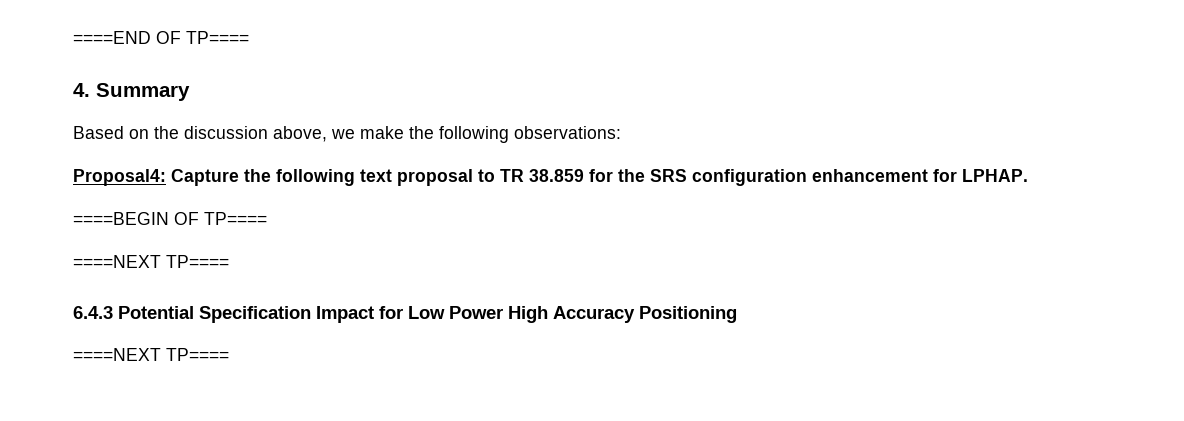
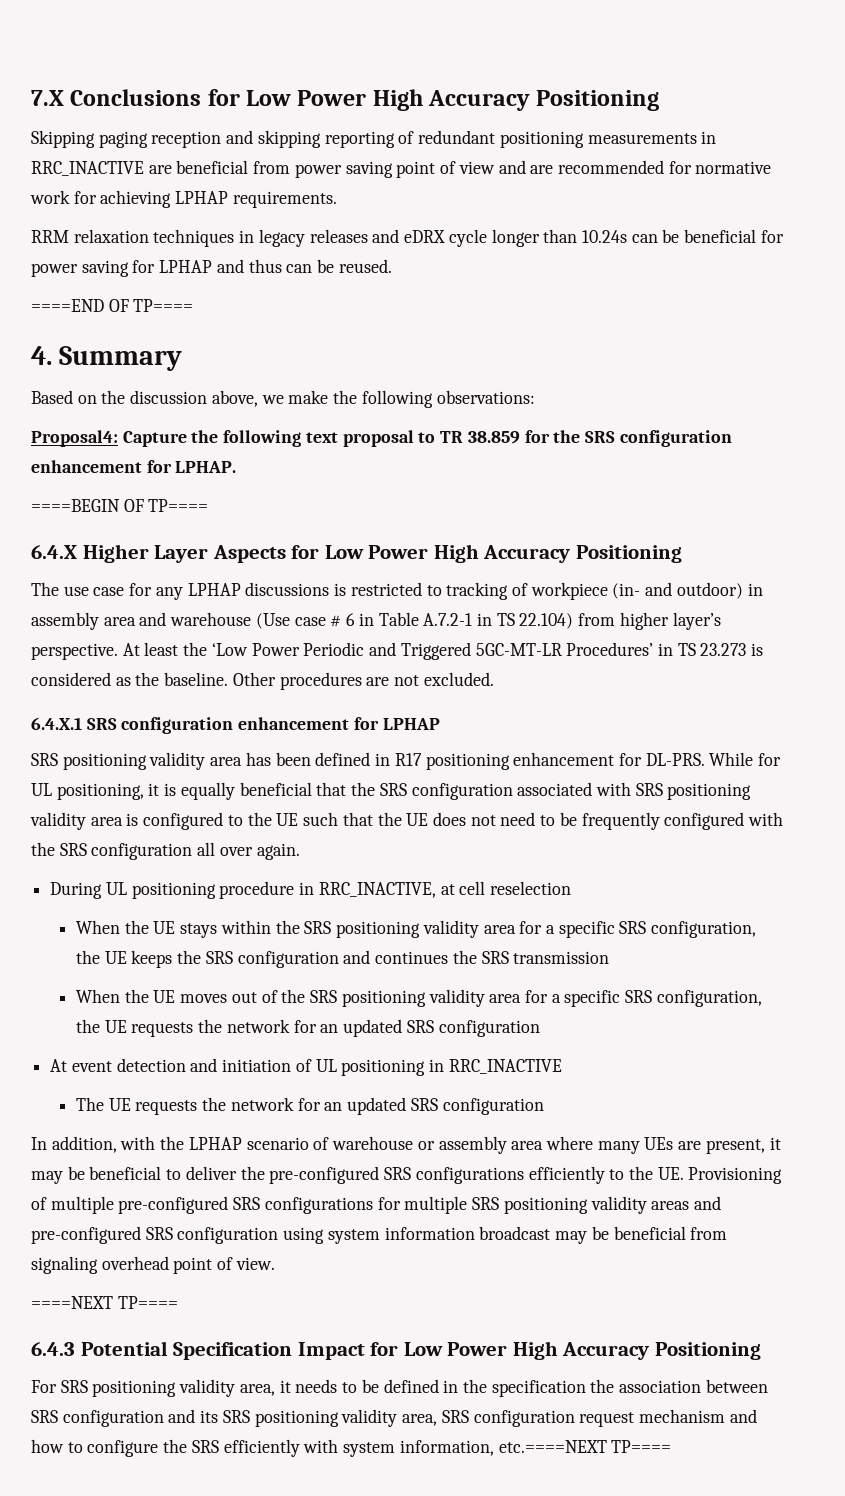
+ 7.X Conclusions for Low Power High Accuracy Positioning
+ Skipping paging reception and skipping reporting of redundant positioning measurements in RRC_INACTIVE are beneficial from power saving point of view and are recommended for normative work for achieving LPHAP requirements.
+ RRM relaxation techniques in legacy releases and eDRX cycle longer than 10.24s can be beneficial for power saving for LPHAP and thus can be reused.
+ 6.4.X Higher Layer Aspects for Low Power High Accuracy Positioning
+ The use case for any LPHAP discussions is restricted to tracking of workpiece (in- and outdoor) in assembly area and warehouse (Use case # 6 in Table A.7.2-1 in TS 22.104) from higher layer’s perspective. At least the ‘Low Power Periodic and Triggered 5GC-MT-LR Procedures’ in TS 23.273 is considered as the baseline. Other procedures are not excluded.
+ 6.4.X.1 SRS configuration enhancement for LPHAP
+ SRS positioning validity area has been defined in R17 positioning enhancement for DL-PRS. While for UL positioning, it is equally beneficial that the SRS configuration associated with SRS positioning validity area is configured to the UE such that the UE does not need to be frequently configured with the SRS configuration all over again.
+ During UL positioning procedure in RRC_INACTIVE, at cell reselection
+ When the UE stays within the SRS positioning validity area for a specific SRS configuration, the UE keeps the SRS configuration and continues the SRS transmission
+ When the UE moves out of the SRS positioning validity area for a specific SRS configuration, the UE requests the network for an updated SRS configuration
+ At event detection and initiation of UL positioning in RRC_INACTIVE
+ The UE requests the network for an updated SRS configuration
+ In addition, with the LPHAP scenario of warehouse or assembly area where many UEs are present, it may be beneficial to deliver the pre-configured SRS configurations efficiently to the UE. Provisioning of multiple pre-configured SRS configurations for multiple SRS positioning validity areas and pre-configured SRS configuration using system information broadcast may be beneficial from signaling overhead point of view.
  6.4.3 Potential Specification Impact for Low Power High Accuracy Positioning
- ====NEXT TP====
+ For SRS positioning validity area, it needs to be defined in the specification the association between SRS configuration and its SRS positioning validity area, SRS configuration request mechanism and how to configure the SRS efficiently with system information, etc.====NEXT TP====

